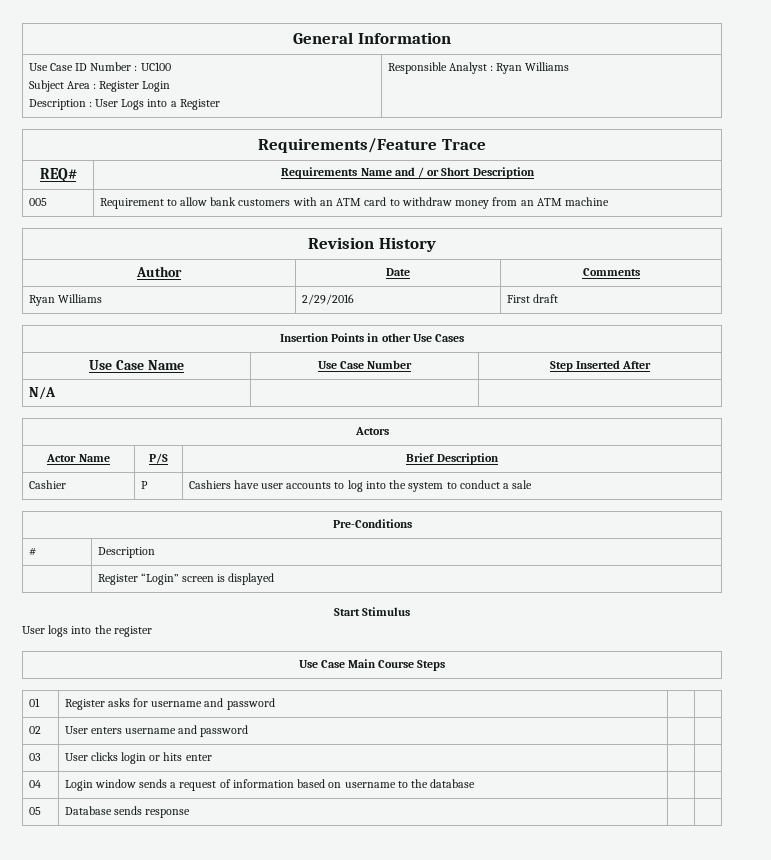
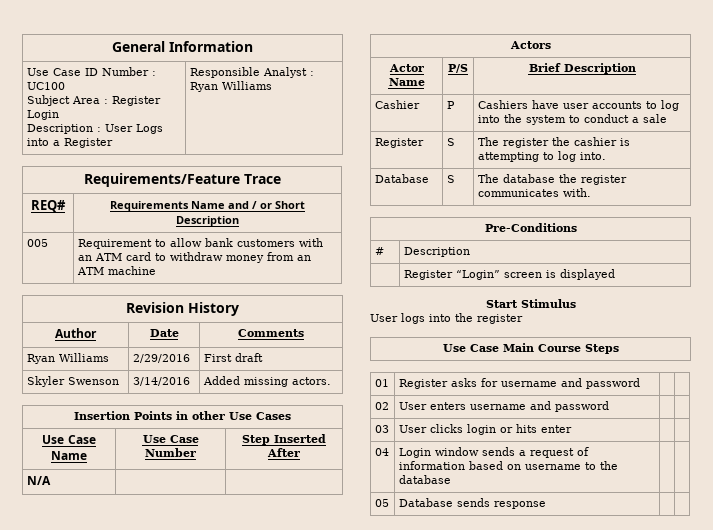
+ Skyler Swenson | 3/14/2016 | Added missing actors.
+ Register | S | The register the cashier is attempting to log into.
+ Database | S | The database the register communicates with.

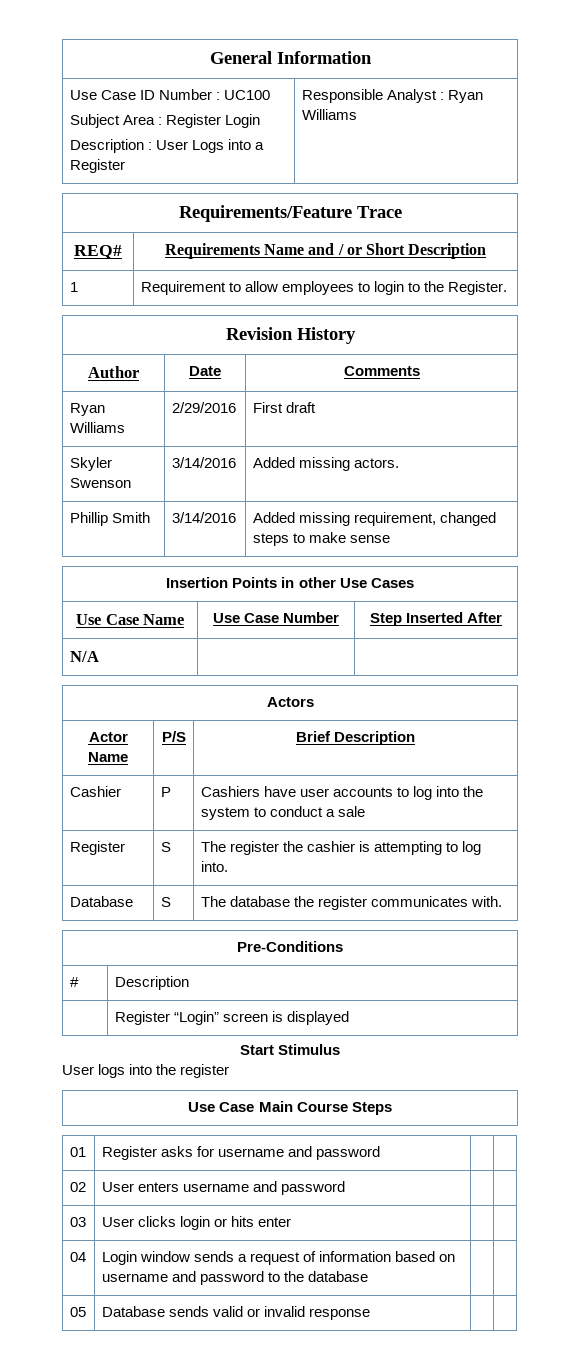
- 005 | Requirement to allow bank customers with an ATM card to withdraw money from an ATM machine
+ 1 | Requirement to allow employees to login to the Register.
+ Phillip Smith | 3/14/2016 | Added missing requirement, changed steps to make sense
- 04 | Login window sends a request of information based on username to the database | |
+ 04 | Login window sends a request of information based on username and password to the database | |
- 05 | Database sends response | |
+ 05 | Database sends valid or invalid response | |

